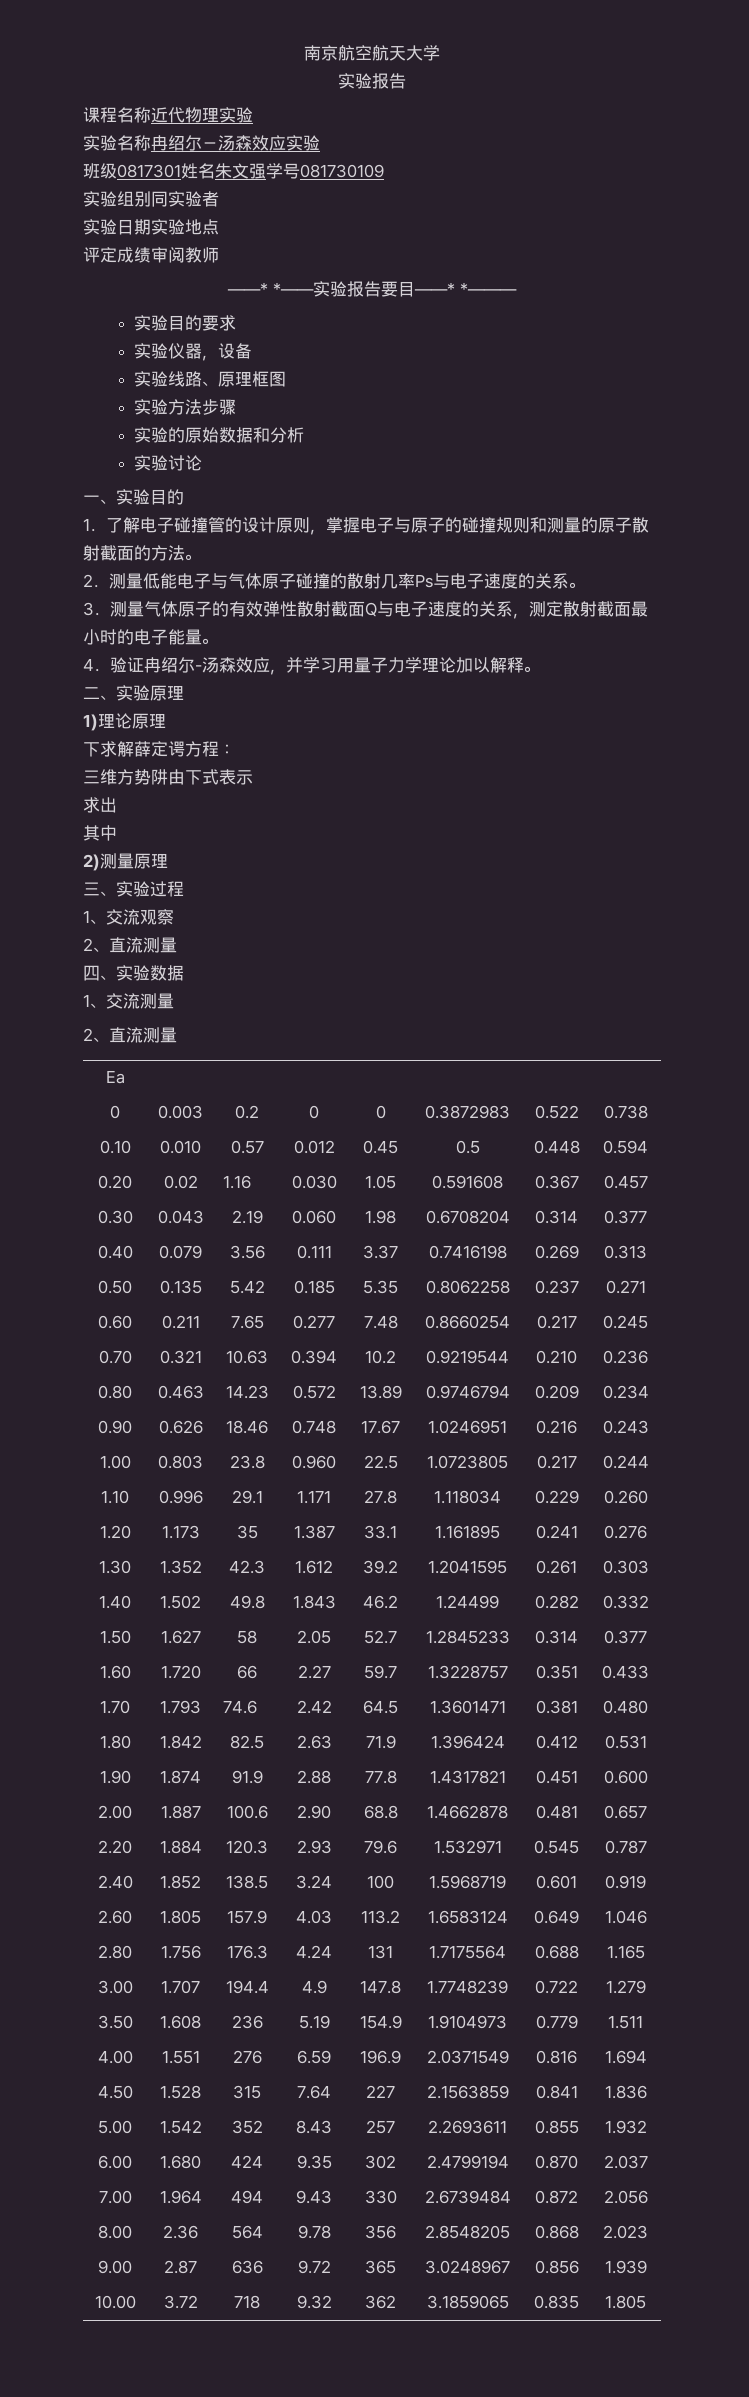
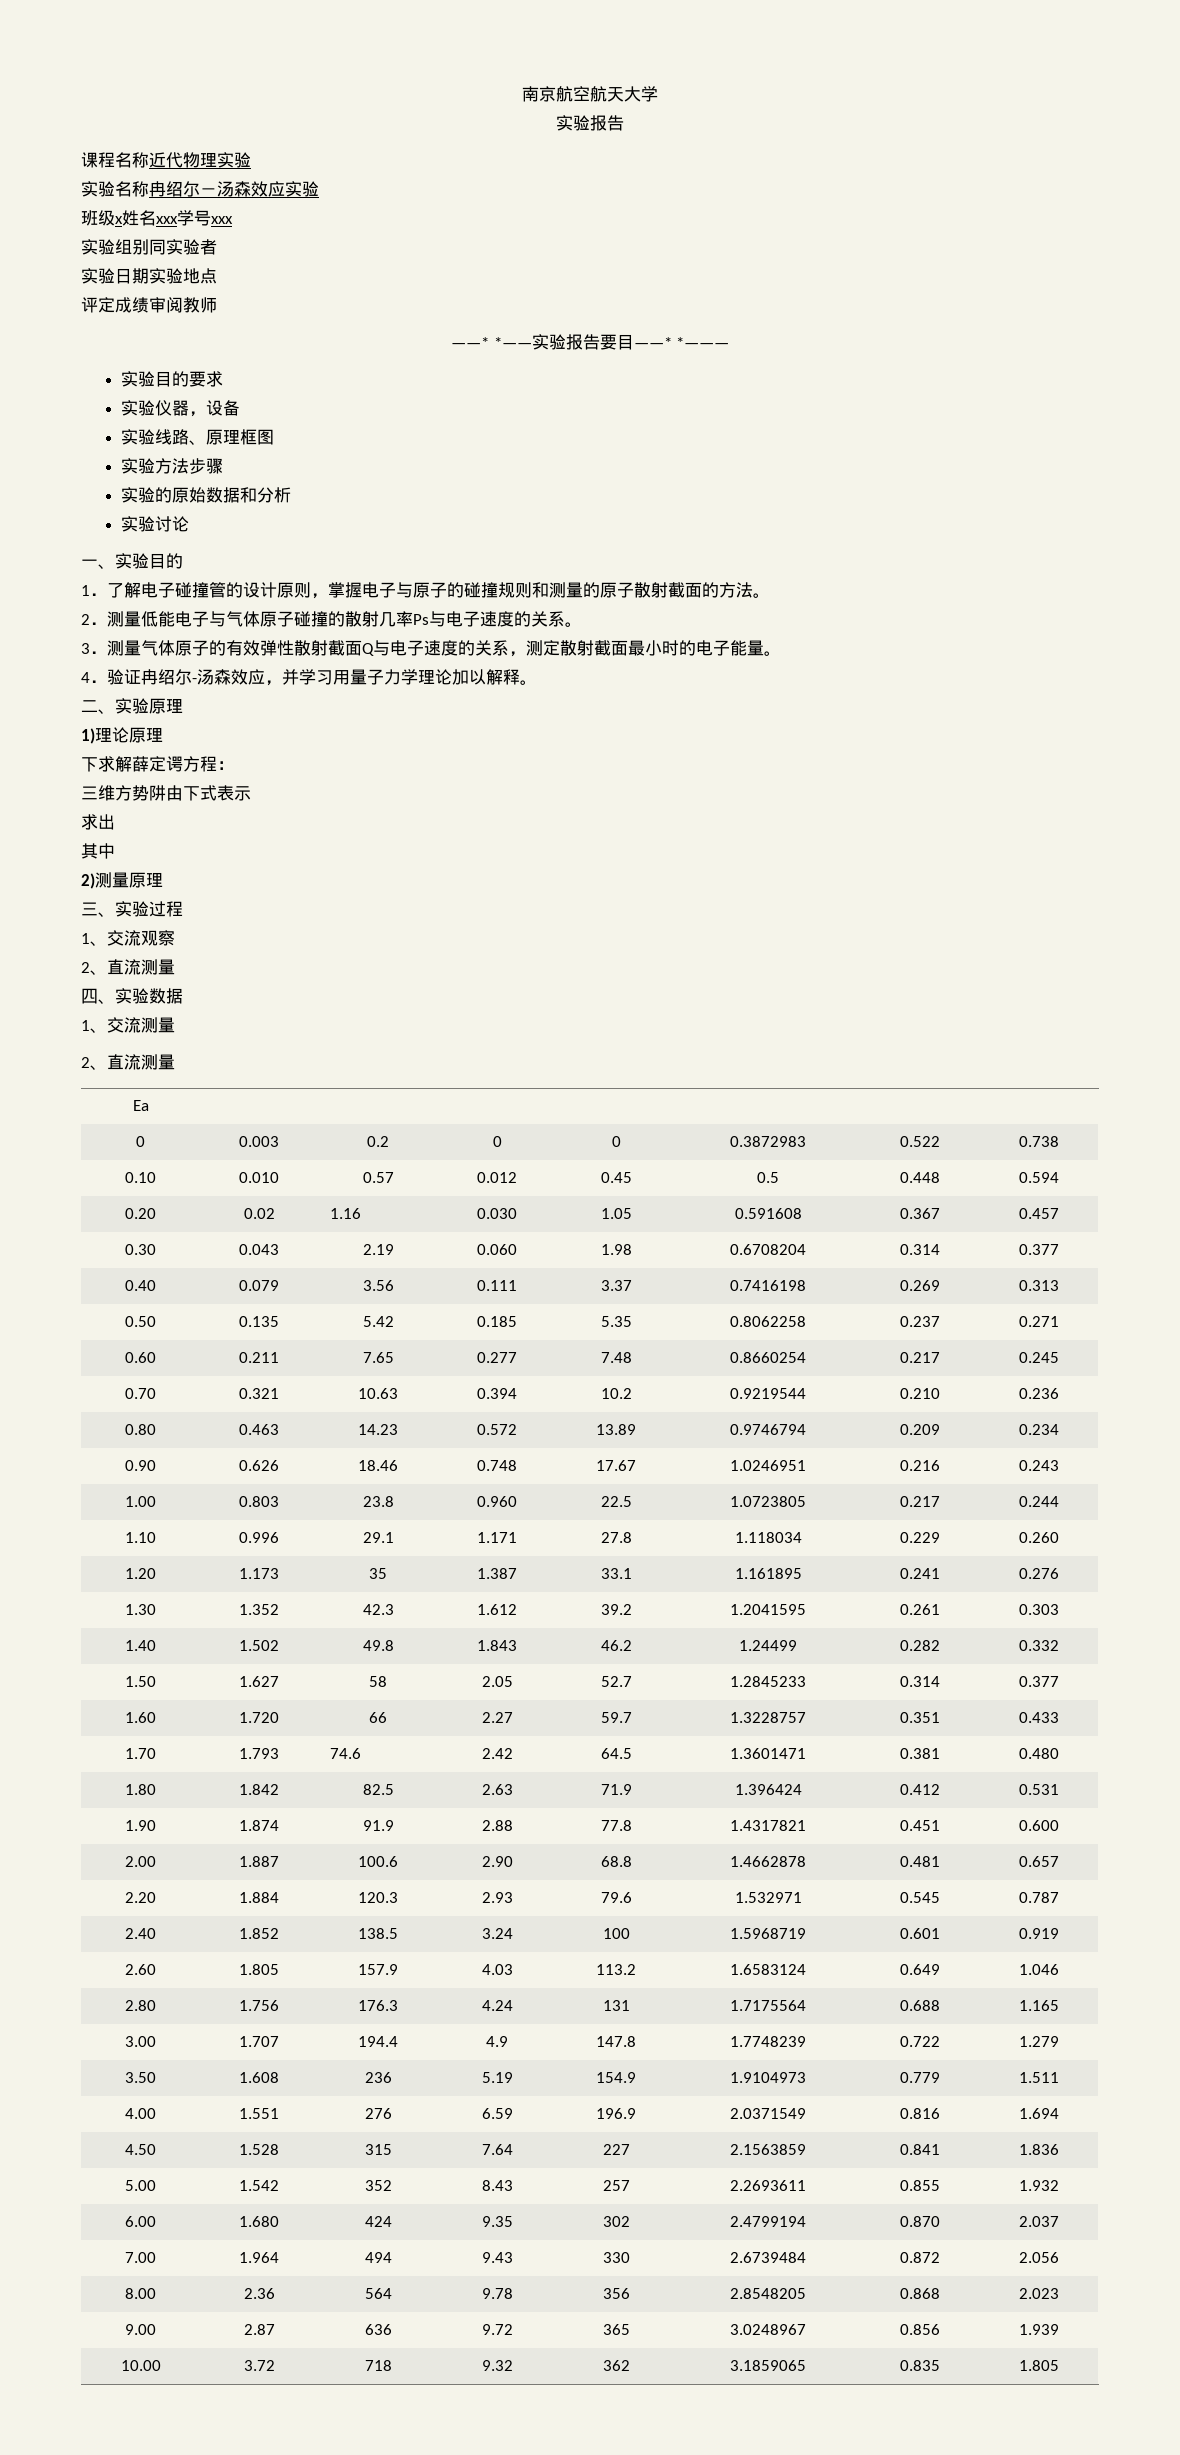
- 班级0817301姓名朱文强学号081730109
+ 班级x姓名xxx学号xxx

